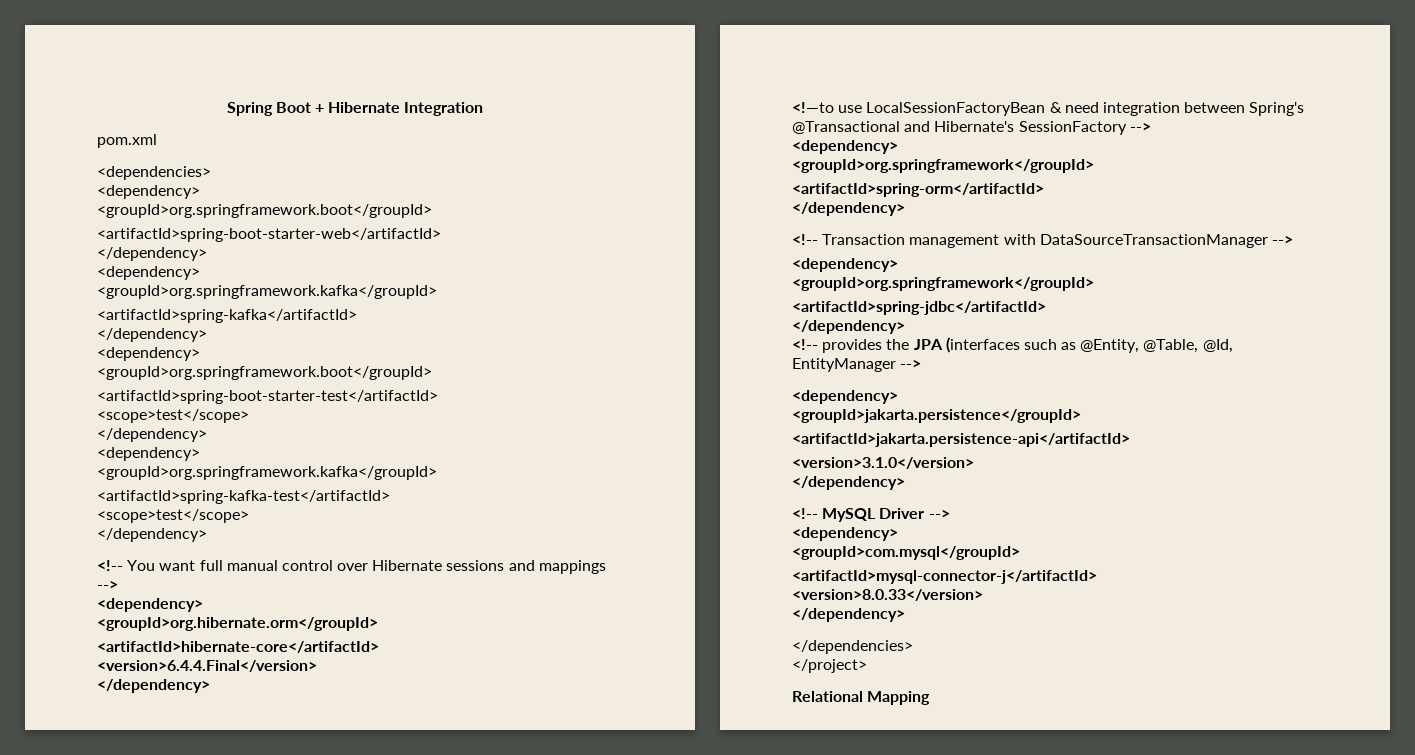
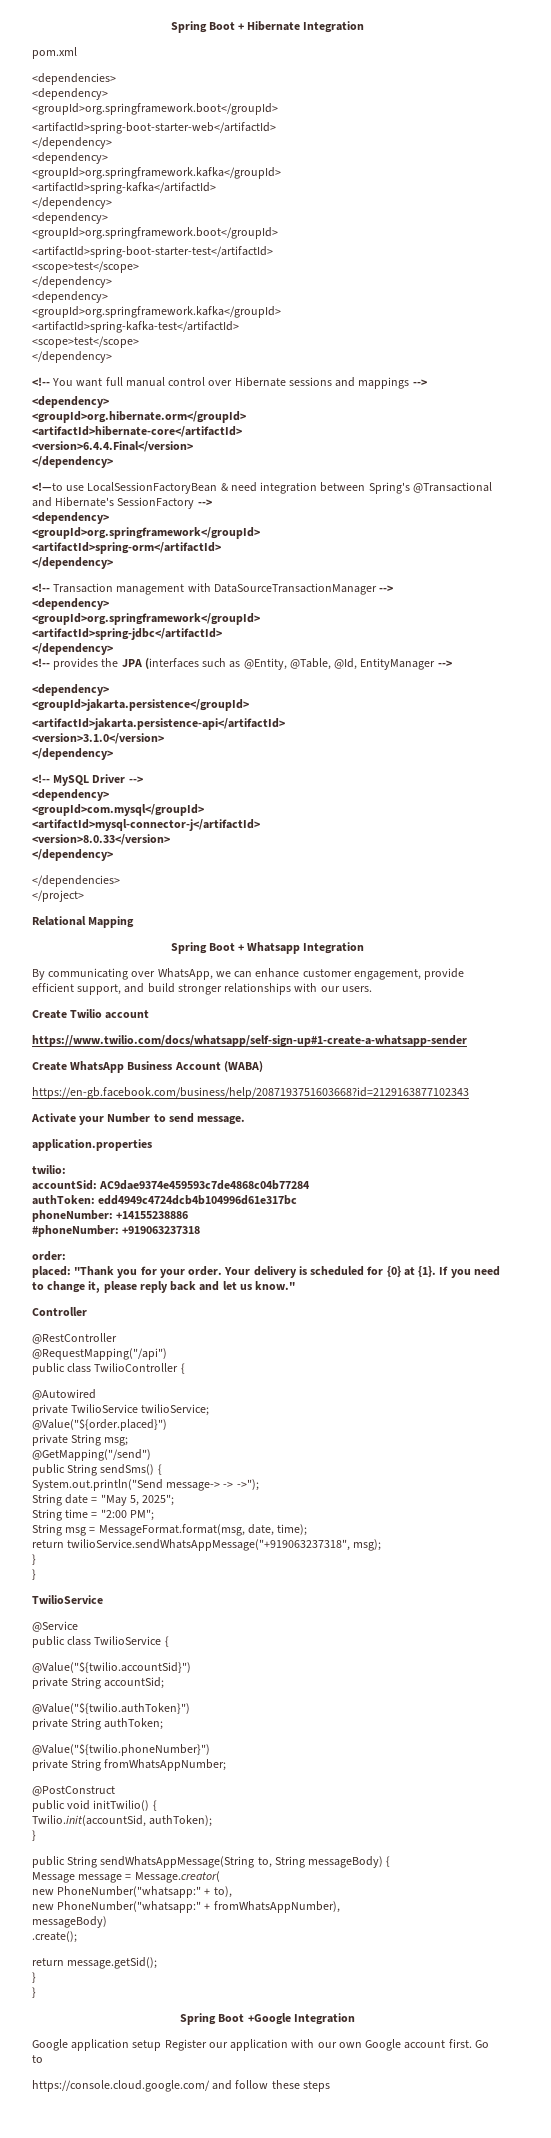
+ Spring Boot + Whatsapp Integration
+ By communicating over WhatsApp, we can enhance customer engagement, provide efficient support, and build stronger relationships with our users.
+ Create Twilio account
+ https://www.twilio.com/docs/whatsapp/self-sign-up#1-create-a-whatsapp-sender
+ Create WhatsApp Business Account (WABA)
+ https://en-gb.facebook.com/business/help/2087193751603668?id=2129163877102343
+ Activate your Number to send message.
+ application.properties
+ twilio:
+ accountSid: AC9dae9374e459593c7de4868c04b77284
+ authToken: edd4949c4724dcb4b104996d61e317bc
+ phoneNumber: +14155238886
+ #phoneNumber: +919063237318
+ order:
+ placed: "Thank you for your order. Your delivery is scheduled for {0} at {1}. If you need to change it, please reply back and let us know."
+ Controller
+ @RestController
+ @RequestMapping("/api")
+ public class TwilioController {
+ @Autowired
+ private TwilioService twilioService;
+ @Value("${order.placed}")
+ private String msg;
+ @GetMapping("/send")
+ public String sendSms() {
+ System.out.println("Send message-> -> ->");
+ String date = "May 5, 2025";
+ String time = "2:00 PM";
+ String msg = MessageFormat.format(msg, date, time);
+ return twilioService.sendWhatsAppMessage("+919063237318", msg);
+ }
+ }
+ TwilioService
+ @Service
+ public class TwilioService {
+ @Value("${twilio.accountSid}")
+ private String accountSid;
+ @Value("${twilio.authToken}")
+ private String authToken;
+ @Value("${twilio.phoneNumber}")
+ private String fromWhatsAppNumber;
+ @PostConstruct
+ public void initTwilio() {
+ Twilio.init(accountSid, authToken);
+ }
+ public String sendWhatsAppMessage(String to, String messageBody) {
+ Message message = Message.creator(
+ new PhoneNumber("whatsapp:" + to),
+ new PhoneNumber("whatsapp:" + fromWhatsAppNumber),
+ messageBody)
+ .create();
+ return message.getSid();
+ }
+ }
+ Spring Boot +Google Integration
+ Google application setup Register our application with our own Google account first. Go to
+ https://console.cloud.google.com/ and follow these steps

